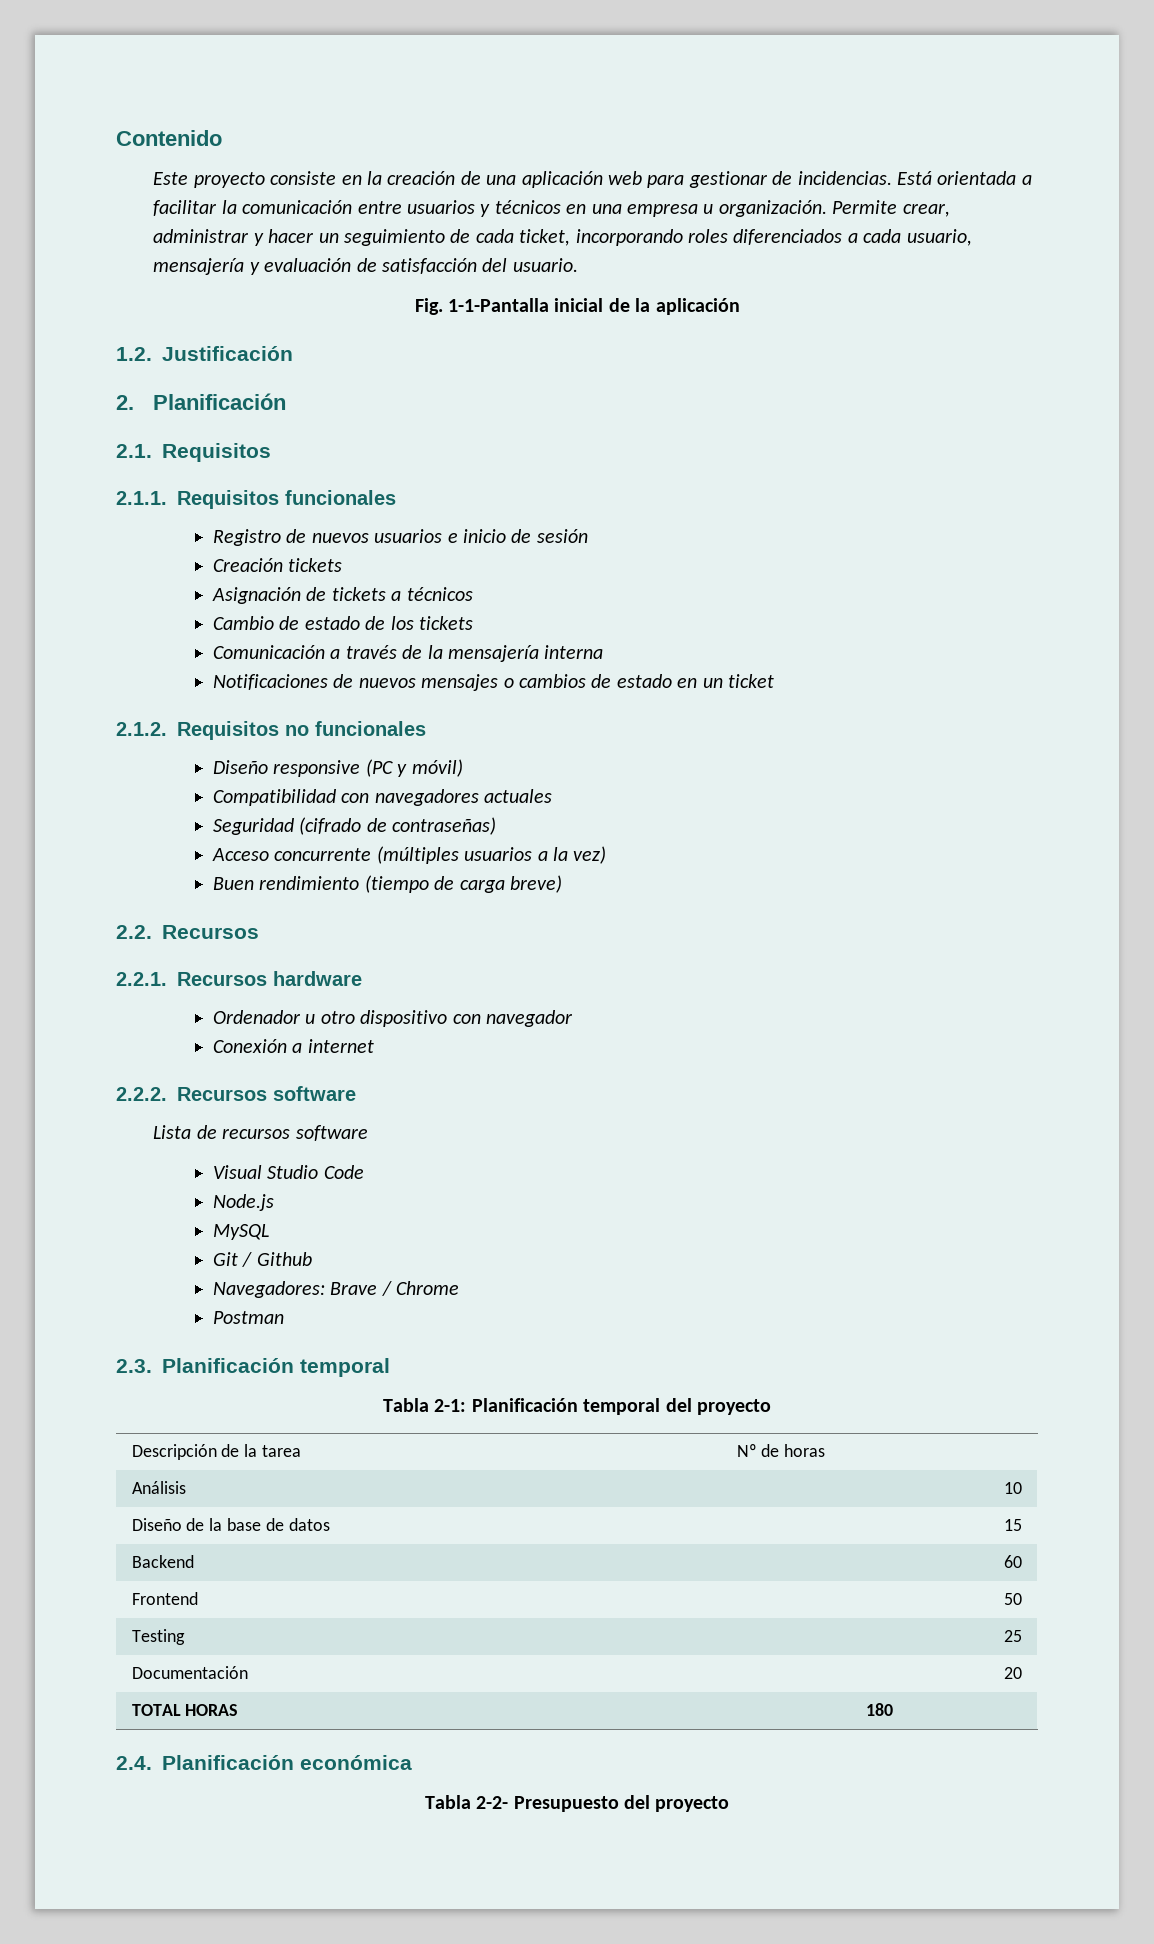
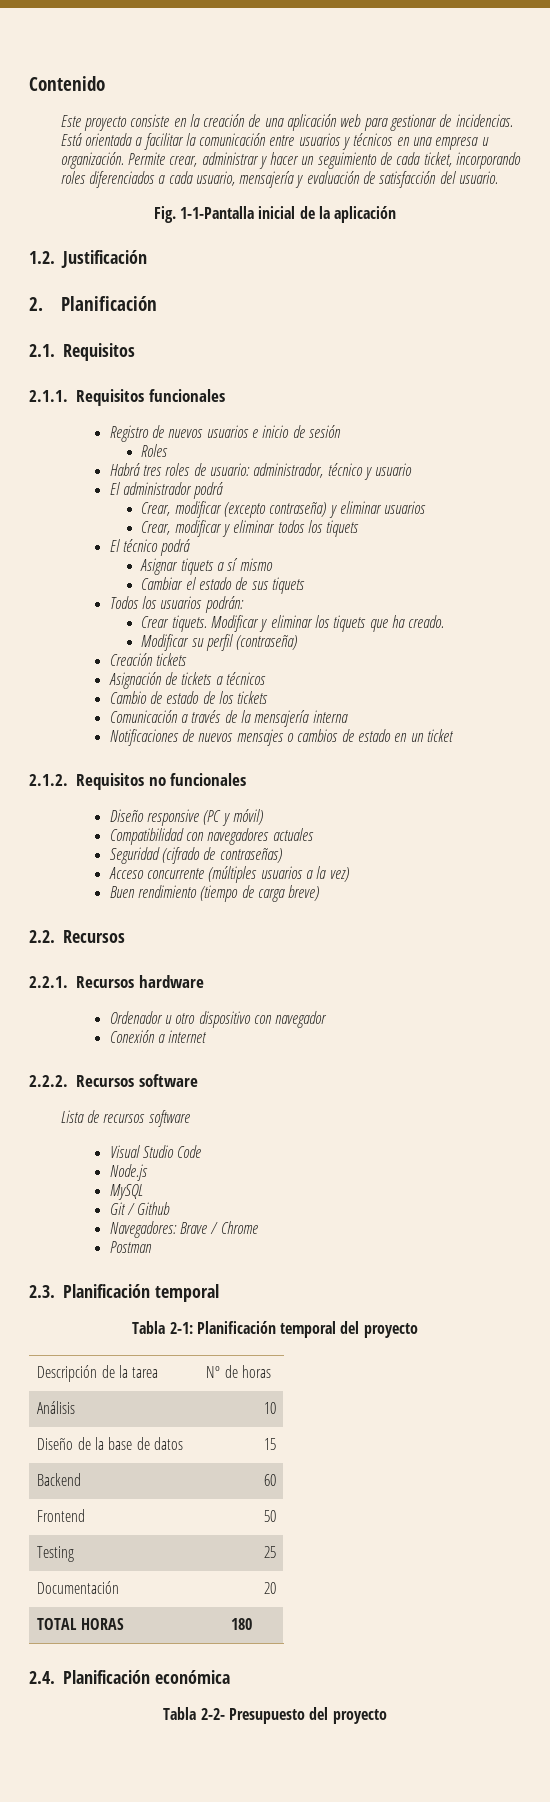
+ Roles
+ Habrá tres roles de usuario: administrador, técnico y usuario
+ El administrador podrá
+ Crear, modificar (excepto contraseña) y eliminar usuarios
+ Crear, modificar y eliminar todos los tiquets
+ El técnico podrá
+ Asignar tiquets a sí mismo
+ Cambiar el estado de sus tiquets
+ Todos los usuarios podrán:
+ Crear tiquets. Modificar y eliminar los tiquets que ha creado.
+ Modificar su perfil (contraseña)

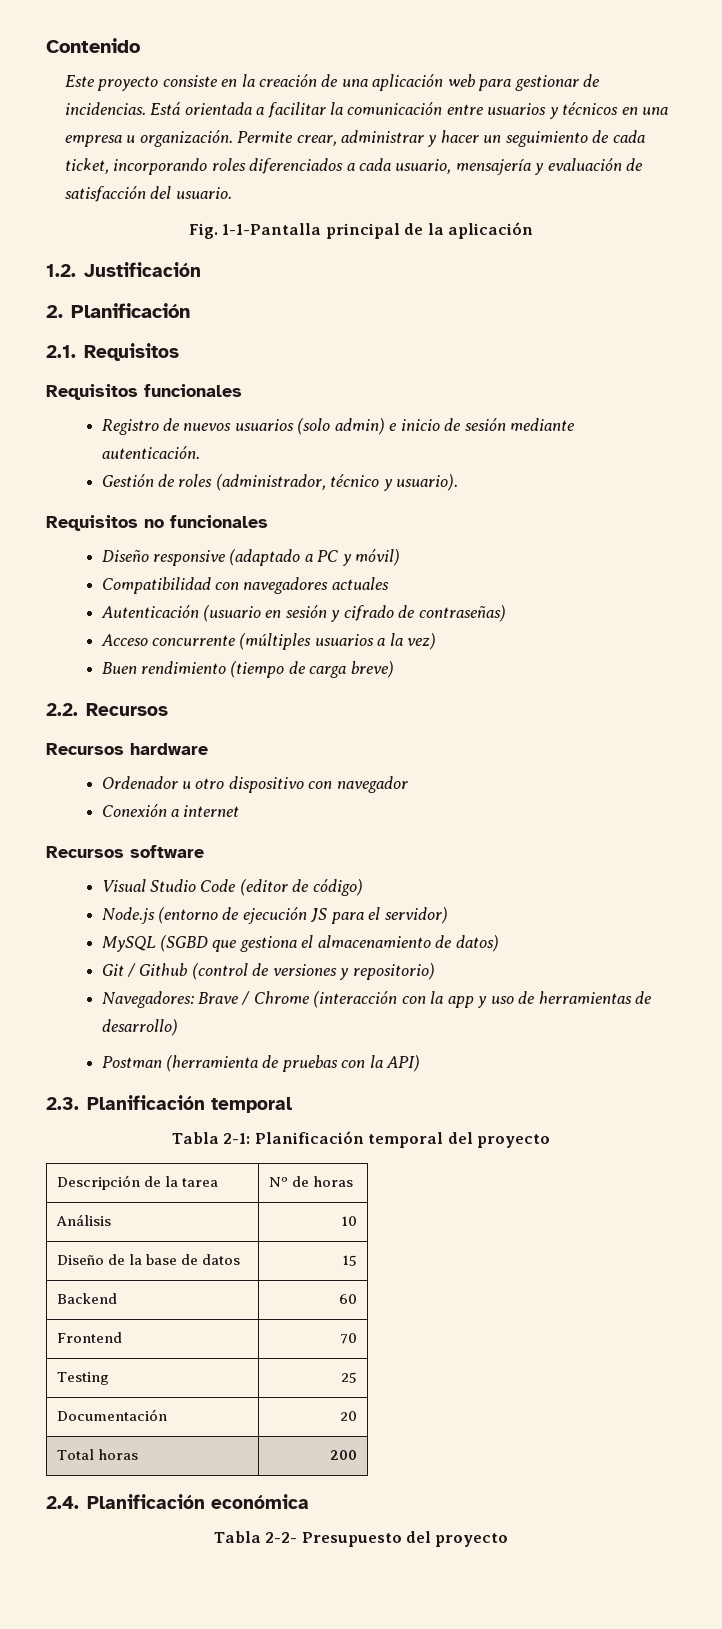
- Fig. 1-1-Pantalla inicial de la aplicación
+ Fig. 1-1-Pantalla principal de la aplicación
- 2.1.1. Requisitos funcionales
+ Requisitos funcionales
- Registro de nuevos usuarios e inicio de sesión
- Roles
- Habrá tres roles de usuario: administrador, técnico y usuario
- El administrador podrá
- Crear, modificar (excepto contraseña) y eliminar usuarios
- Crear, modificar y eliminar todos los tiquets
- El técnico podrá
- Asignar tiquets a sí mismo
- Cambiar el estado de sus tiquets
- Todos los usuarios podrán:
- Crear tiquets. Modificar y eliminar los tiquets que ha creado.
- Modificar su perfil (contraseña)
- Creación tickets
- Asignación de tickets a técnicos
- Cambio de estado de los tickets
- Comunicación a través de la mensajería interna
- Notificaciones de nuevos mensajes o cambios de estado en un ticket
- 2.1.2. Requisitos no funcionales
+ Registro de nuevos usuarios (solo admin) e inicio de sesión mediante autenticación.
+ Gestión de roles (administrador, técnico y usuario).
+ Requisitos no funcionales
- Diseño responsive (PC y móvil)
+ Diseño responsive (adaptado a PC y móvil)
- Seguridad (cifrado de contraseñas)
+ Autenticación (usuario en sesión y cifrado de contraseñas)
- 2.2.1. Recursos hardware
+ Recursos hardware
- 2.2.2. Recursos software
+ Recursos software
- Lista de recursos software
- Visual Studio Code
- Node.js
- MySQL
- Git / Github
- Navegadores: Brave / Chrome
- Postman
+ Visual Studio Code (editor de código)
+ Node.js (entorno de ejecución JS para el servidor)
+ MySQL (SGBD que gestiona el almacenamiento de datos)
+ Git / Github (control de versiones y repositorio)
+ Navegadores: Brave / Chrome (interacción con la app y uso de herramientas de desarrollo)
+ Postman (herramienta de pruebas con la API)
- Frontend | 50
+ Frontend | 70
- TOTAL HORAS | 180
+ Total horas | 200

